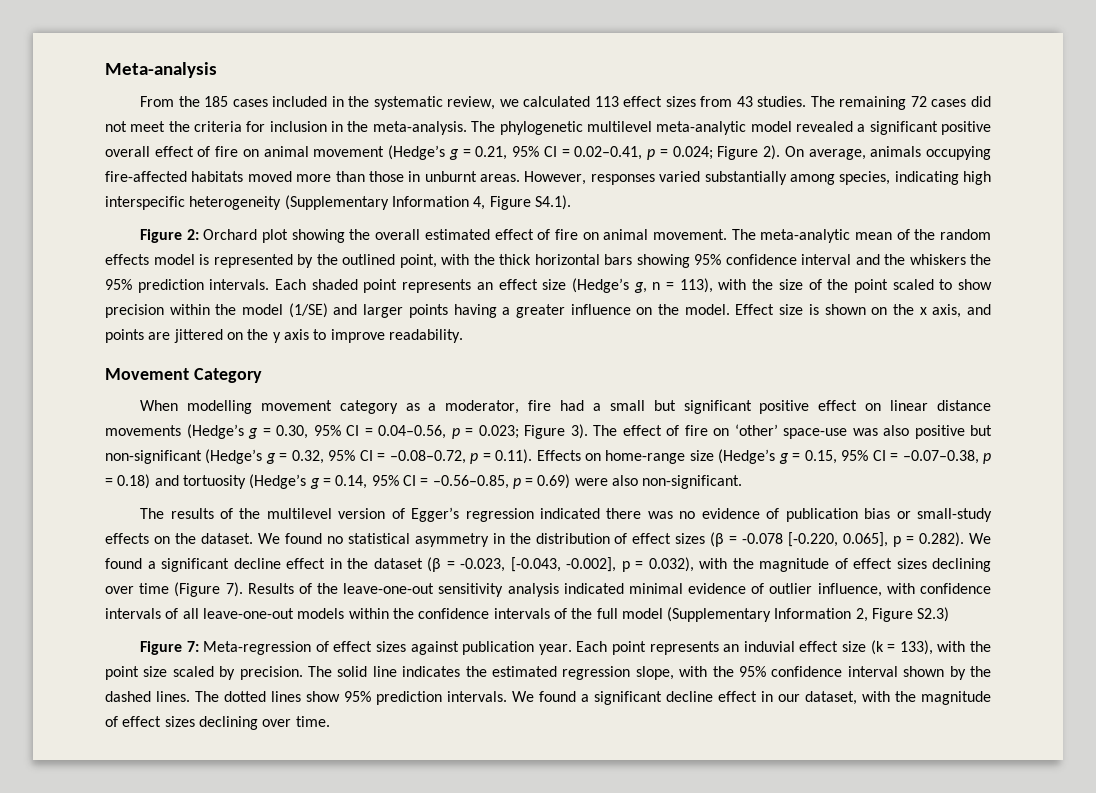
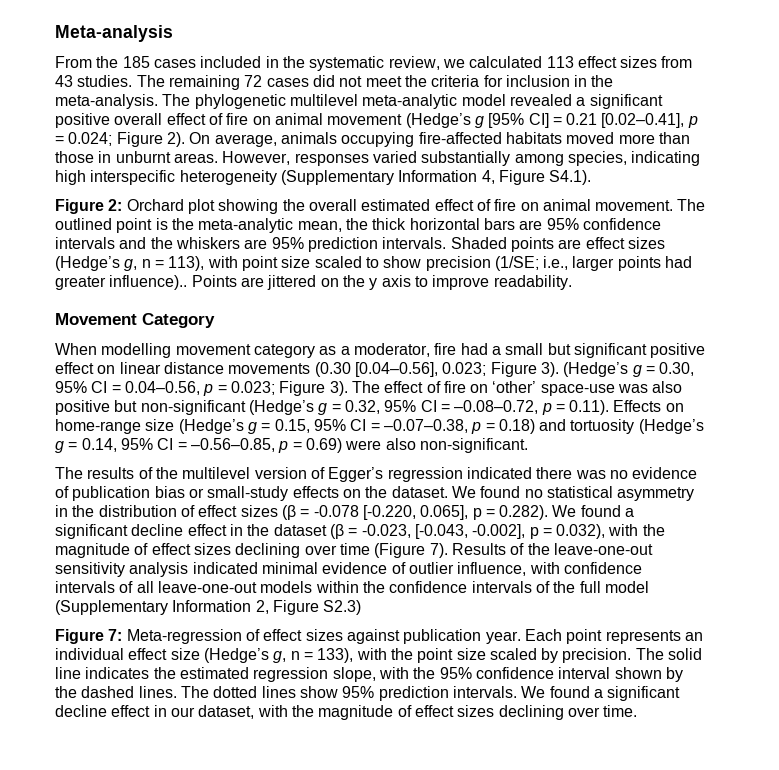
- The phylogenetic multilevel meta-analytic model revealed a significant positive overall effect of fire on animal movement (Hedge’s g = 0.21, 95% CI = 0.02–0.41, p = 0.024; Figure 2).
+ The phylogenetic multilevel meta-analytic model revealed a significant positive overall effect of fire on animal movement (Hedge’s g [95% CI] = 0.21 [0.02–0.41], p = 0.024; Figure 2).
- The meta-analytic mean of the random effects model is represented by the outlined point, with the thick horizontal bars showing 95% confidence interval and the whiskers the 95% prediction intervals. Each shaded point represents an effect size (Hedge’s g, n = 113), with the size of the point scaled to show precision within the model (1/SE) and larger points having a greater influence on the model. Effect size is shown on the x axis, and points are jittered on the y axis to improve readability.
+ The outlined point is the meta-analytic mean, the thick horizontal bars are 95% confidence intervals and the whiskers are 95% prediction intervals. Shaded points are effect sizes (Hedge’s g, n = 113), with point size scaled to show precision (1/SE; i.e., larger points had greater influence).. Points are jittered on the y axis to improve readability.
- When modelling movement category as a moderator, fire had a small but significant positive effect on linear distance movements (Hedge’s g = 0.30, 95% CI = 0.04–0.56, p = 0.023; Figure 3).
+ When modelling movement category as a moderator, fire had a small but significant positive effect on linear distance movements (0.30 [0.04–0.56], 0.023; Figure 3). (Hedge’s g = 0.30, 95% CI = 0.04–0.56, p = 0.023; Figure 3).
- Each point represents an induvial effect size (k = 133), with the point size scaled by precision.
+ Each point represents an individual effect size (Hedge’s g, n = 133), with the point size scaled by precision.

